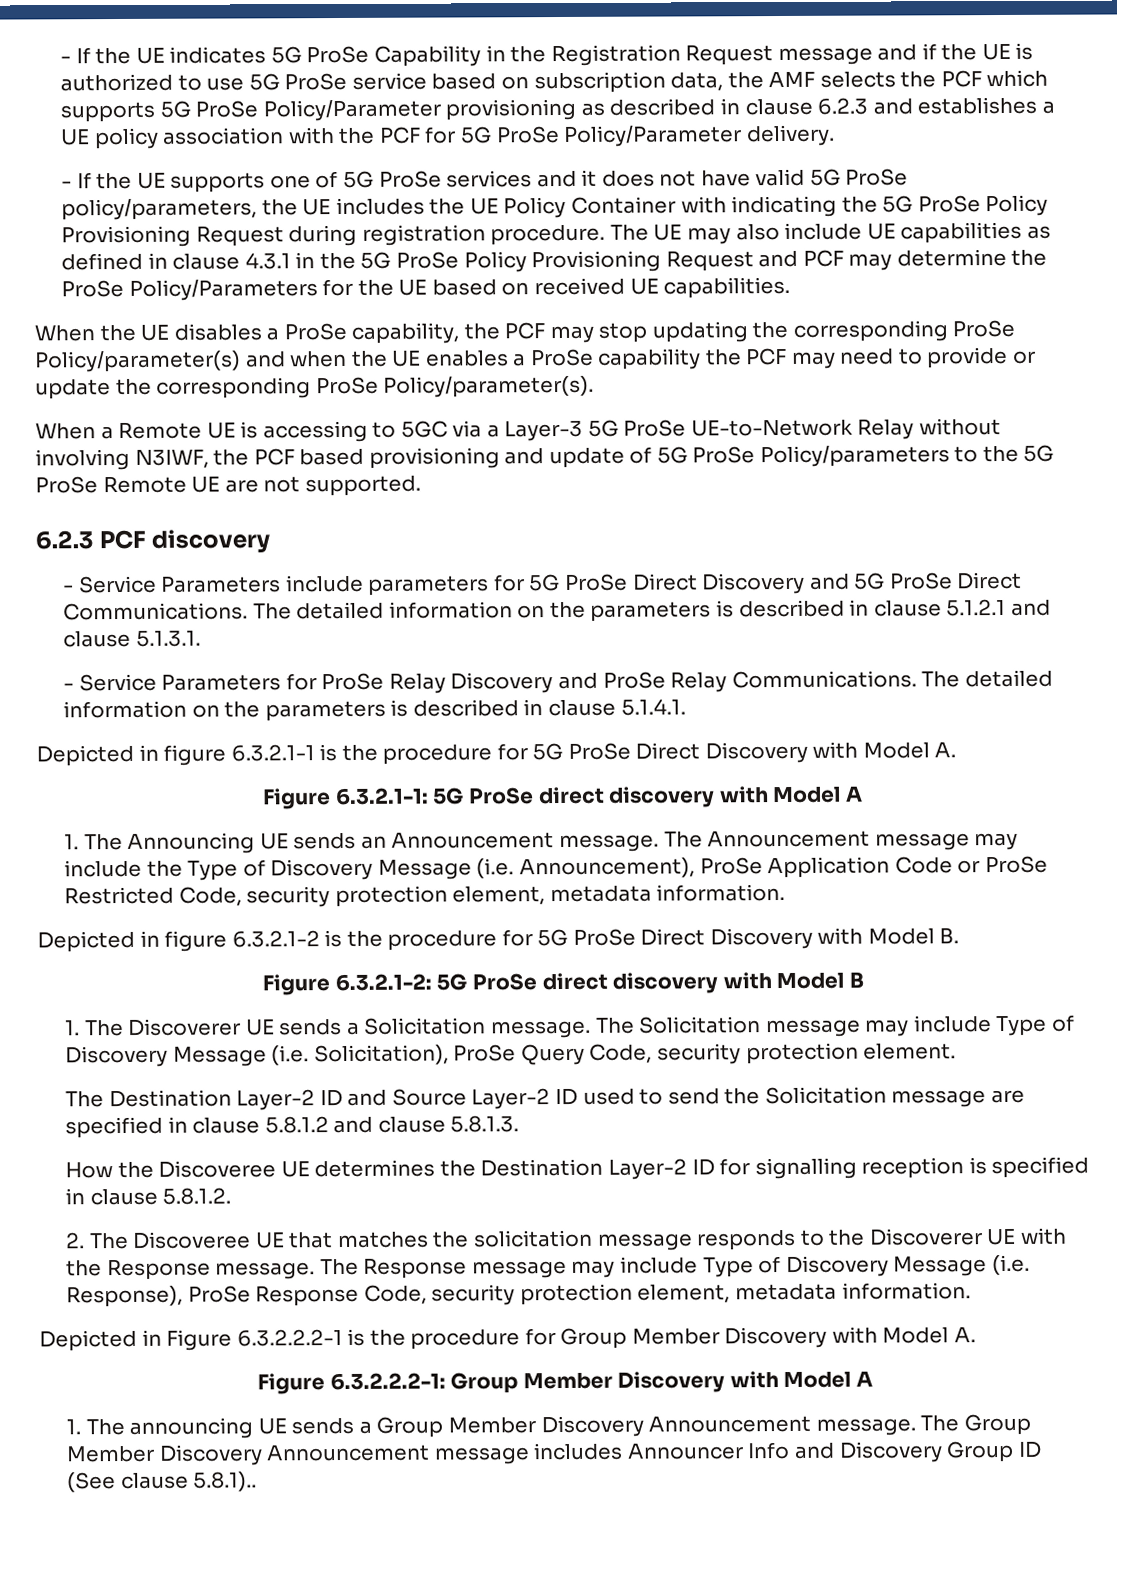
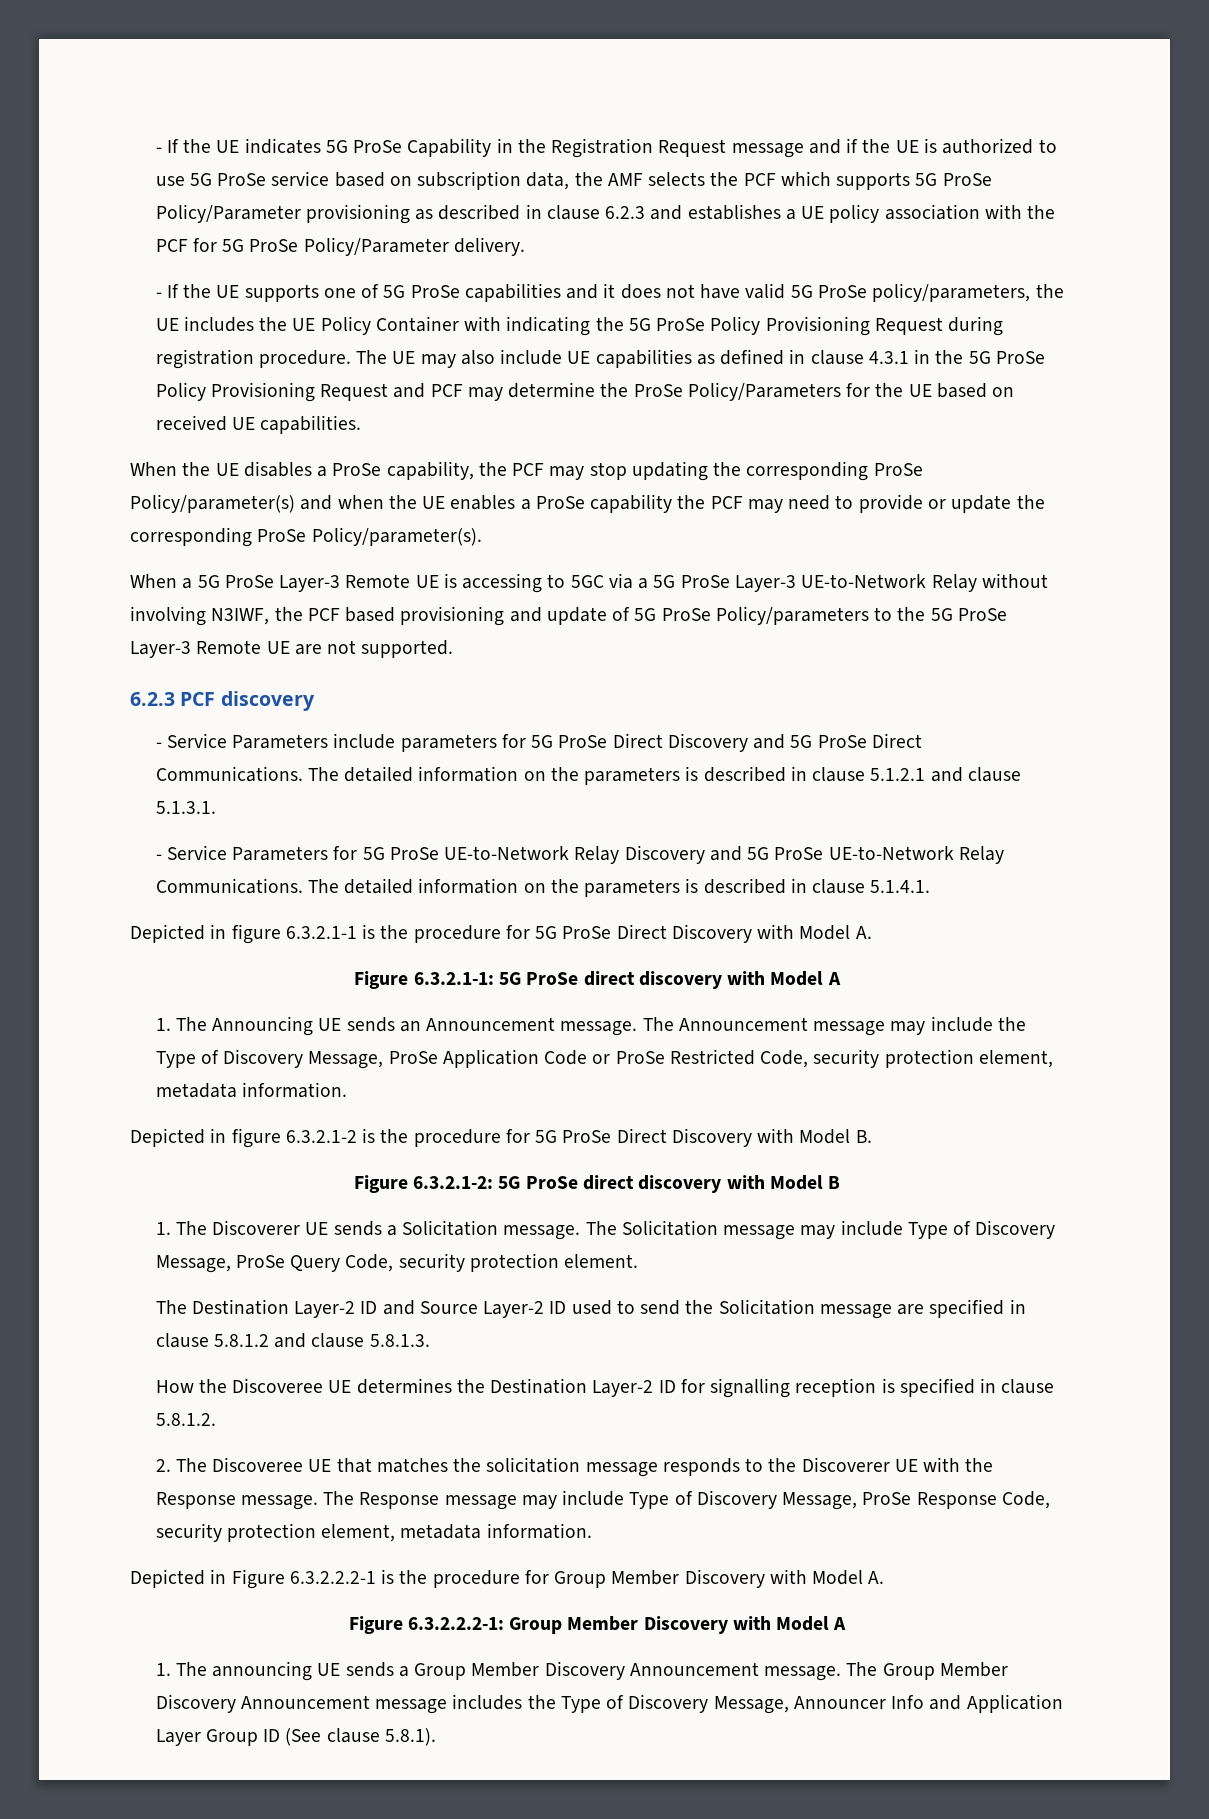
- - If the UE supports one of 5G ProSe services and it does not have valid 5G ProSe policy/parameters, the UE includes the UE Policy Container with indicating the 5G ProSe Policy Provisioning Request during registration procedure.
+ - If the UE supports one of 5G ProSe capabilities and it does not have valid 5G ProSe policy/parameters, the UE includes the UE Policy Container with indicating the 5G ProSe Policy Provisioning Request during registration procedure.
- When a Remote UE is accessing to 5GC via a Layer-3 5G ProSe UE-to-Network Relay without involving N3IWF, the PCF based provisioning and update of 5G ProSe Policy/parameters to the 5G ProSe Remote UE are not supported.
+ When a 5G ProSe Layer-3 Remote UE is accessing to 5GC via a 5G ProSe Layer-3 UE-to-Network Relay without involving N3IWF, the PCF based provisioning and update of 5G ProSe Policy/parameters to the 5G ProSe Layer-3 Remote UE are not supported.
- - Service Parameters for ProSe Relay Discovery and ProSe Relay Communications.
+ - Service Parameters for 5G ProSe UE-to-Network Relay Discovery and 5G ProSe UE-to-Network Relay Communications.
- The Announcement message may include the Type of Discovery Message (i.e. Announcement), ProSe Application Code or ProSe Restricted Code, security protection element, metadata information.
+ The Announcement message may include the Type of Discovery Message, ProSe Application Code or ProSe Restricted Code, security protection element, metadata information.
- The Solicitation message may include Type of Discovery Message (i.e. Solicitation), ProSe Query Code, security protection element.
+ The Solicitation message may include Type of Discovery Message, ProSe Query Code, security protection element.
- The Response message may include Type of Discovery Message (i.e. Response), ProSe Response Code, security protection element, metadata information.
+ The Response message may include Type of Discovery Message, ProSe Response Code, security protection element, metadata information.
- The Group Member Discovery Announcement message includes Announcer Info and Discovery Group ID (See clause 5.8.1)..
+ The Group Member Discovery Announcement message includes the Type of Discovery Message, Announcer Info and Application Layer Group ID (See clause 5.8.1).

